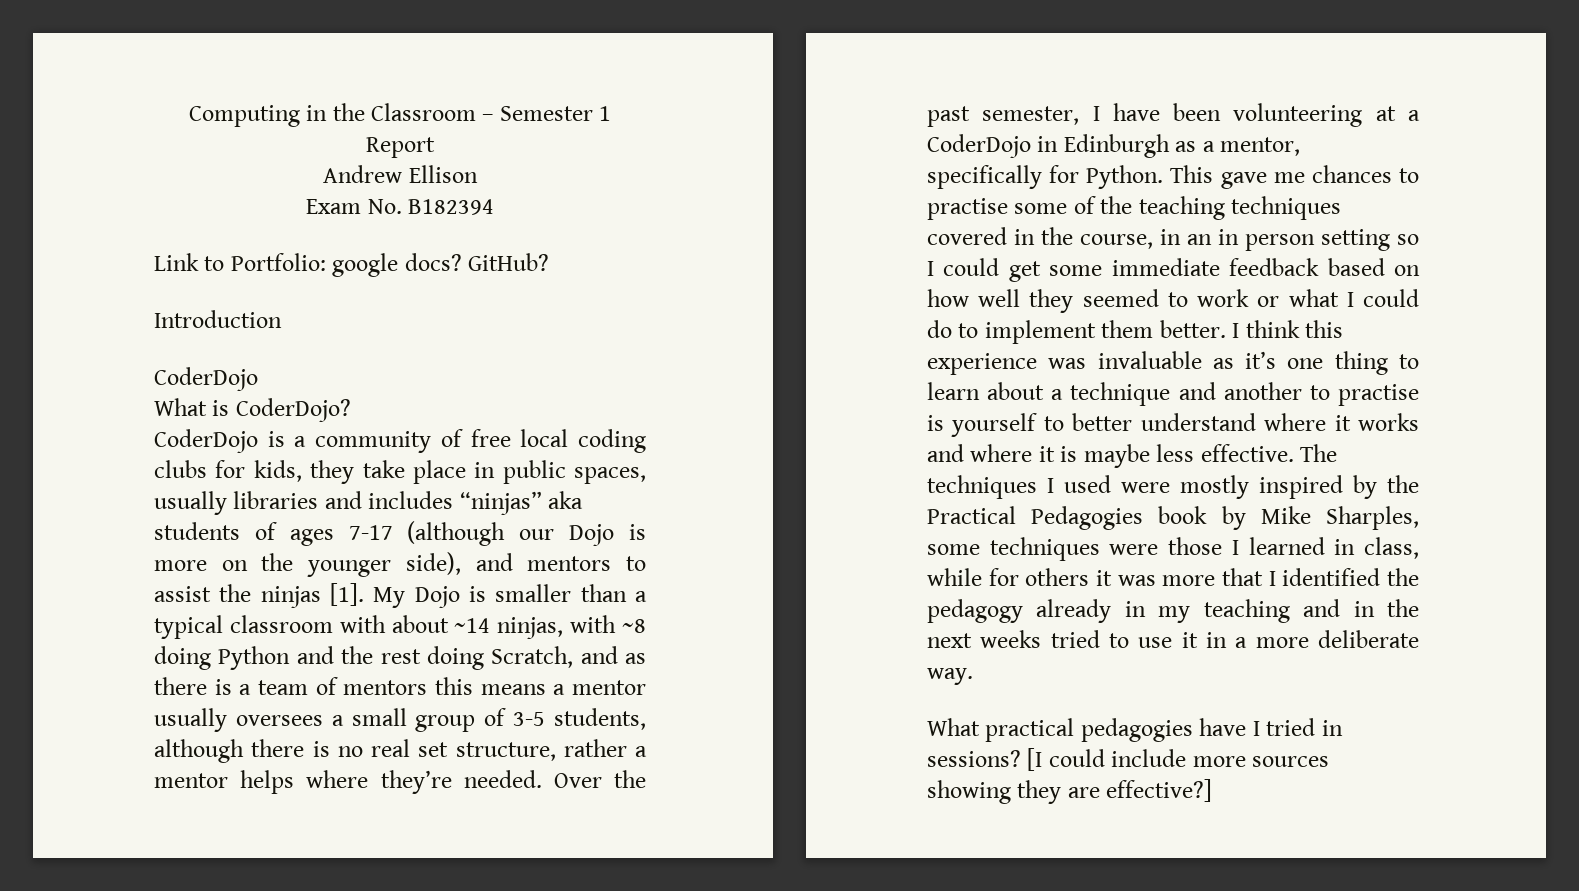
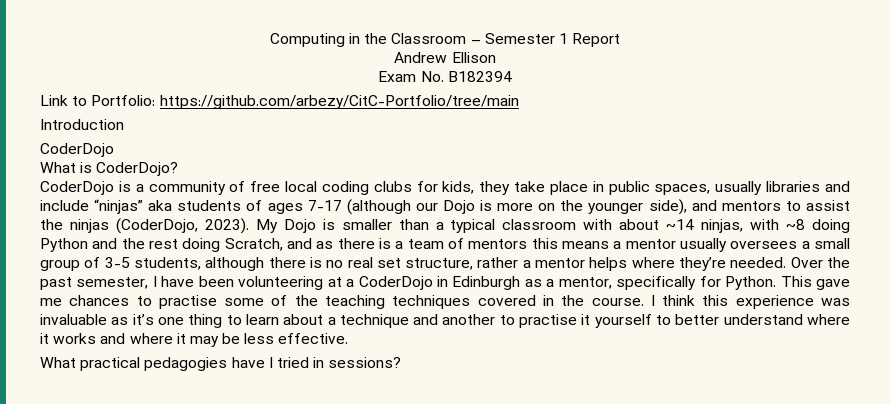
- Link to Portfolio: google docs? GitHub?
+ Link to Portfolio: https://github.com/arbezy/CitC-Portfolio/tree/main
- CoderDojo is a community of free local coding clubs for kids, they take place in public spaces, usually libraries and includes “ninjas” aka students of ages 7-17 (although our Dojo is more on the younger side), and mentors to assist the ninjas [1].
+ CoderDojo is a community of free local coding clubs for kids, they take place in public spaces, usually libraries and include “ninjas” aka students of ages 7-17 (although our Dojo is more on the younger side), and mentors to assist the ninjas (CoderDojo, 2023).
- This gave me chances to practise some of the teaching techniques covered in the course, in an in person setting so I could get some immediate feedback based on how well they seemed to work or what I could do to implement them better.
+ This gave me chances to practise some of the teaching techniques covered in the course.
- I think this experience was invaluable as it’s one thing to learn about a technique and another to practise is yourself to better understand where it works and where it is maybe less effective. The techniques I used were mostly inspired by the Practical Pedagogies book by Mike Sharples, some techniques were those I learned in class, while for others it was more that I identified the pedagogy already in my teaching and in the next weeks tried to use it in a more deliberate way.
+ I think this experience was invaluable as it’s one thing to learn about a technique and another to practise it yourself to better understand where it works and where it may be less effective.
- [I could include more sources showing they are effective?]

